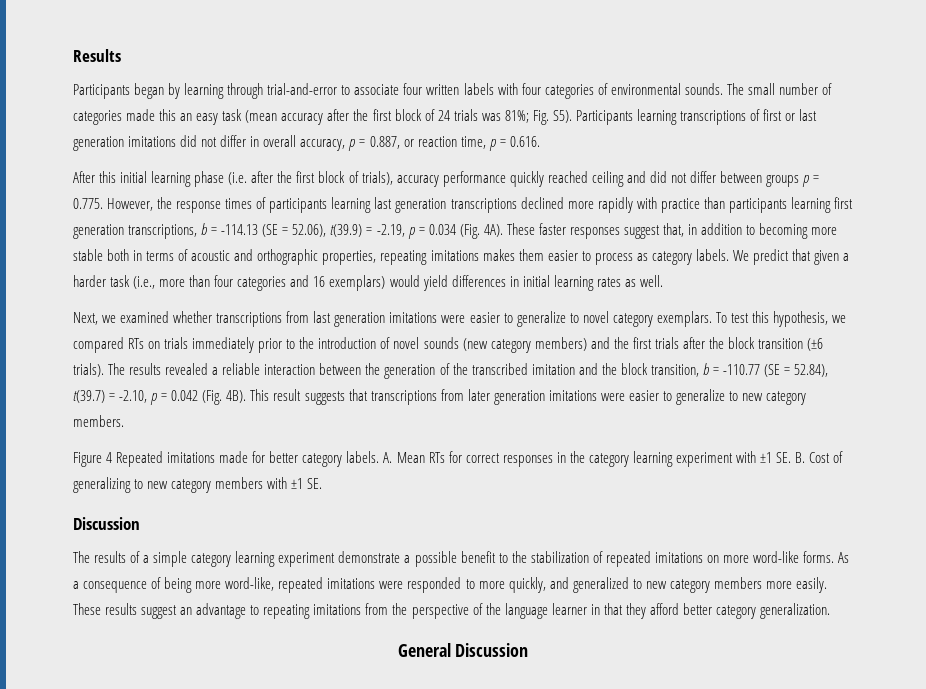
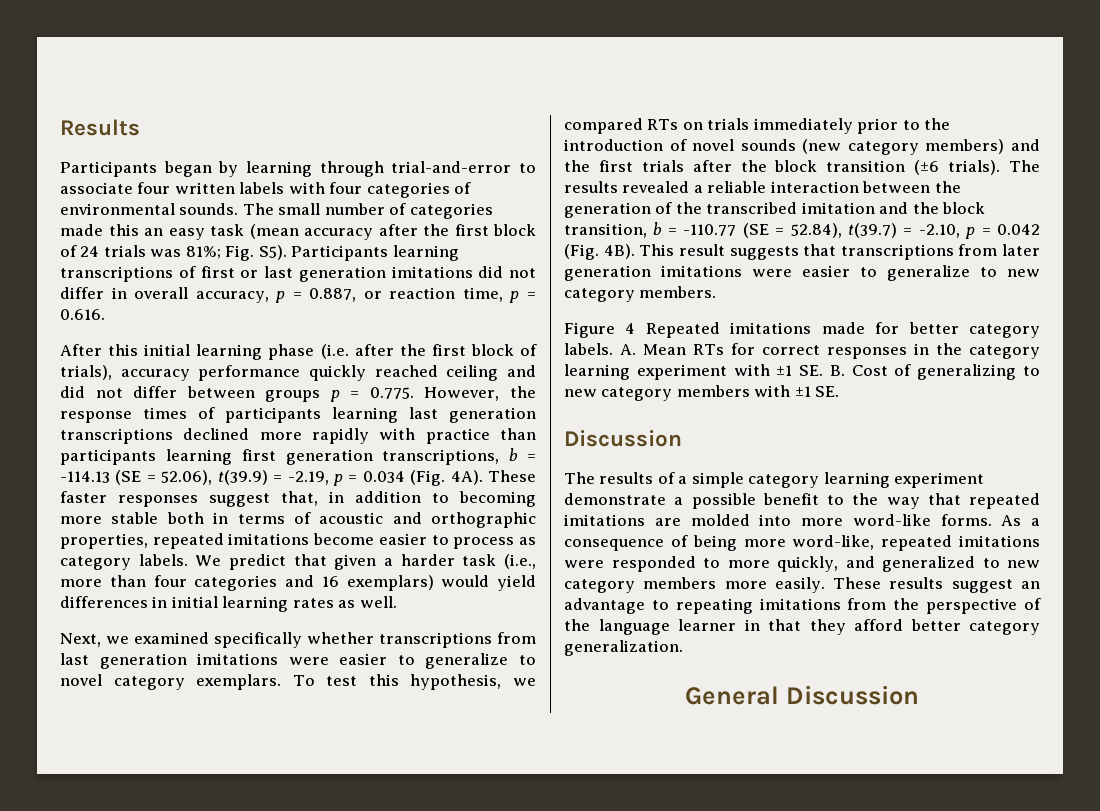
- These faster responses suggest that, in addition to becoming more stable both in terms of acoustic and orthographic properties, repeating imitations makes them easier to process as category labels.
+ These faster responses suggest that, in addition to becoming more stable both in terms of acoustic and orthographic properties, repeated imitations become easier to process as category labels.
- Next, we examined whether transcriptions from last generation imitations were easier to generalize to novel category exemplars.
+ Next, we examined specifically whether transcriptions from last generation imitations were easier to generalize to novel category exemplars.
- The results of a simple category learning experiment demonstrate a possible benefit to the stabilization of repeated imitations on more word-like forms.
+ The results of a simple category learning experiment demonstrate a possible benefit to the way that repeated imitations are molded into more word-like forms.

